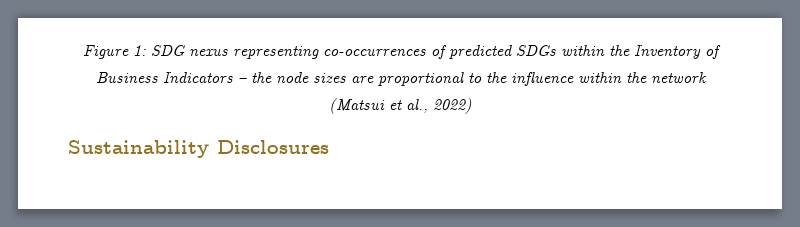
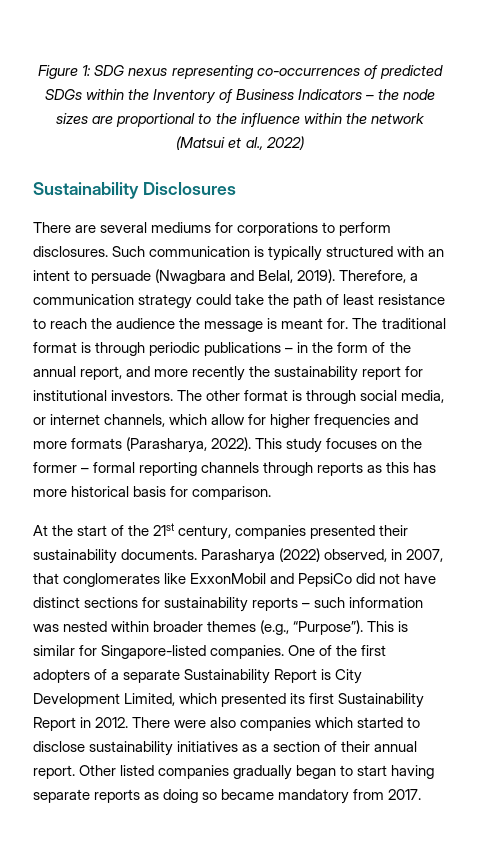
+ There are several mediums for corporations to perform disclosures. Such communication is typically structured with an intent to persuade (Nwagbara and Belal, 2019). Therefore, a communication strategy could take the path of least resistance to reach the audience the message is meant for. The traditional format is through periodic publications – in the form of the annual report, and more recently the sustainability report for institutional investors. The other format is through social media, or internet channels, which allow for higher frequencies and more formats (Parasharya, 2022). This study focuses on the former – formal reporting channels through reports as this has more historical basis for comparison.
+ At the start of the 21st century, companies presented their sustainability documents. Parasharya (2022) observed, in 2007, that conglomerates like ExxonMobil and PepsiCo did not have distinct sections for sustainability reports – such information was nested within broader themes (e.g., “Purpose”). This is similar for Singapore-listed companies. One of the first adopters of a separate Sustainability Report is City Development Limited, which presented its first Sustainability Report in 2012. There were also companies which started to disclose sustainability initiatives as a section of their annual report. Other listed companies gradually began to start having separate reports as doing so became mandatory from 2017.

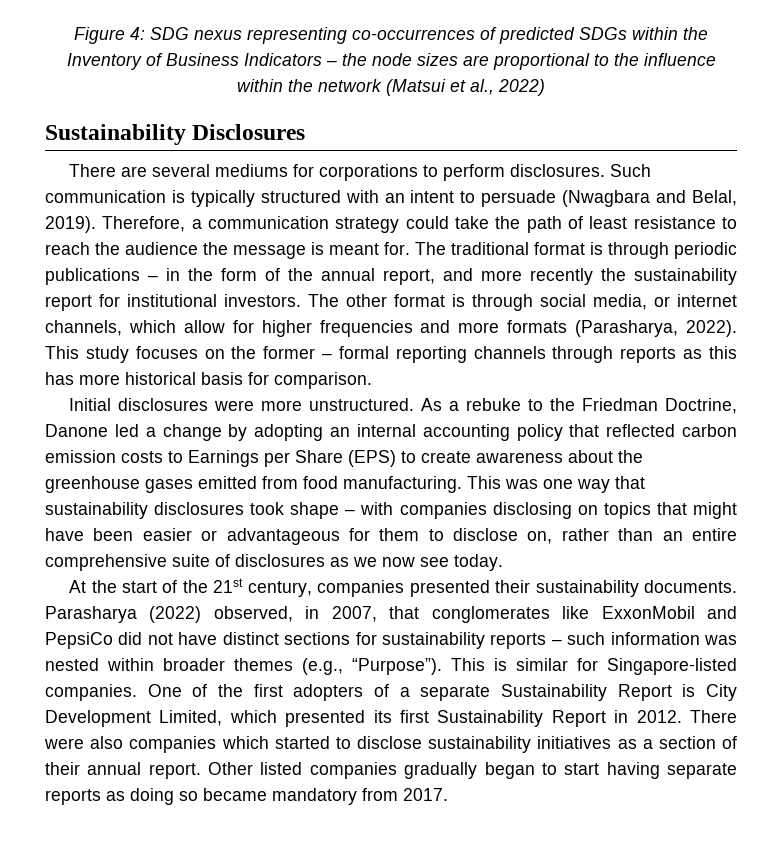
- Figure 1: SDG nexus representing co-occurrences of predicted SDGs within the Inventory of Business Indicators – the node sizes are proportional to the influence within the network (Matsui et al., 2022)
+ Figure 4: SDG nexus representing co-occurrences of predicted SDGs within the Inventory of Business Indicators – the node sizes are proportional to the influence within the network (Matsui et al., 2022)
+ Initial disclosures were more unstructured. As a rebuke to the Friedman Doctrine, Danone led a change by adopting an internal accounting policy that reflected carbon emission costs to Earnings per Share (EPS) to create awareness about the greenhouse gases emitted from food manufacturing. This was one way that sustainability disclosures took shape – with companies disclosing on topics that might have been easier or advantageous for them to disclose on, rather than an entire comprehensive suite of disclosures as we now see today.

